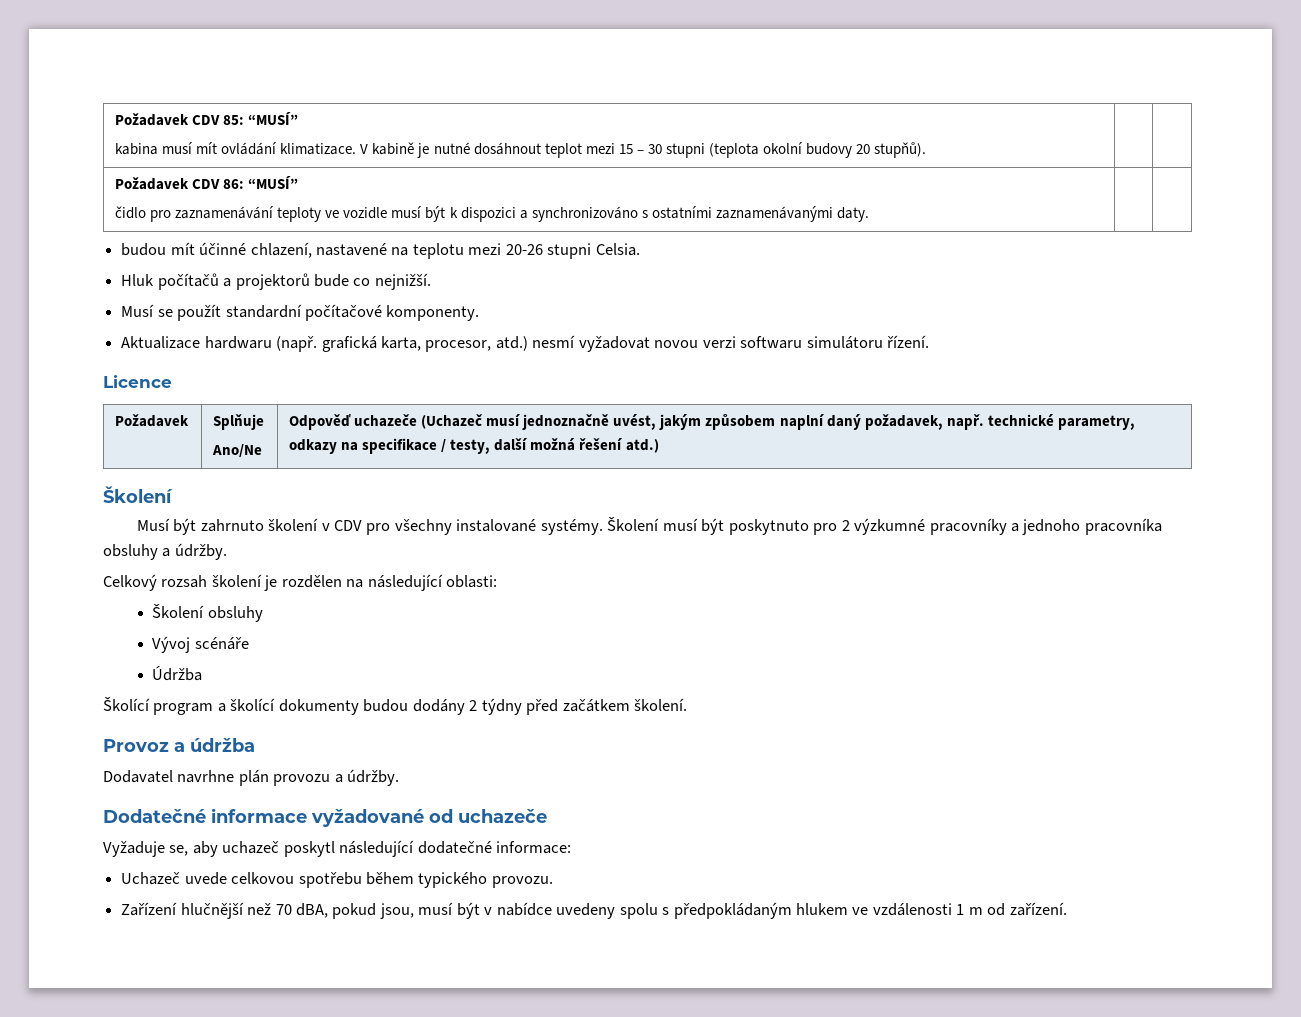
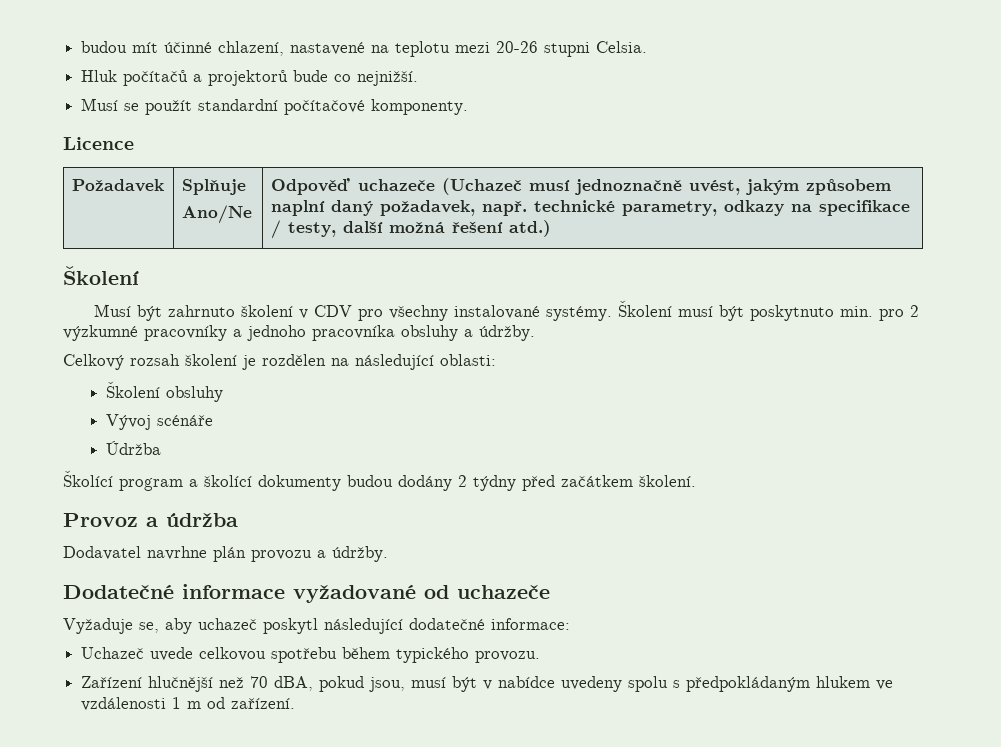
- Požadavek CDV 85: “MUSÍ”
- kabina musí mít ovládání klimatizace. V kabině je nutné dosáhnout teplot mezi 15 – 30 stupni (teplota okolní budovy 20 stupňů). | |
- Požadavek CDV 86: “MUSÍ”
- čidlo pro zaznamenávání teploty ve vozidle musí být k dispozici a synchronizováno s ostatními zaznamenávanými daty. | |
- Aktualizace hardwaru (např. grafická karta, procesor, atd.) nesmí vyžadovat novou verzi softwaru simulátoru řízení.
- Školení musí být poskytnuto pro 2 výzkumné pracovníky a jednoho pracovníka obsluhy a údržby.
+ Školení musí být poskytnuto min. pro 2 výzkumné pracovníky a jednoho pracovníka obsluhy a údržby.

